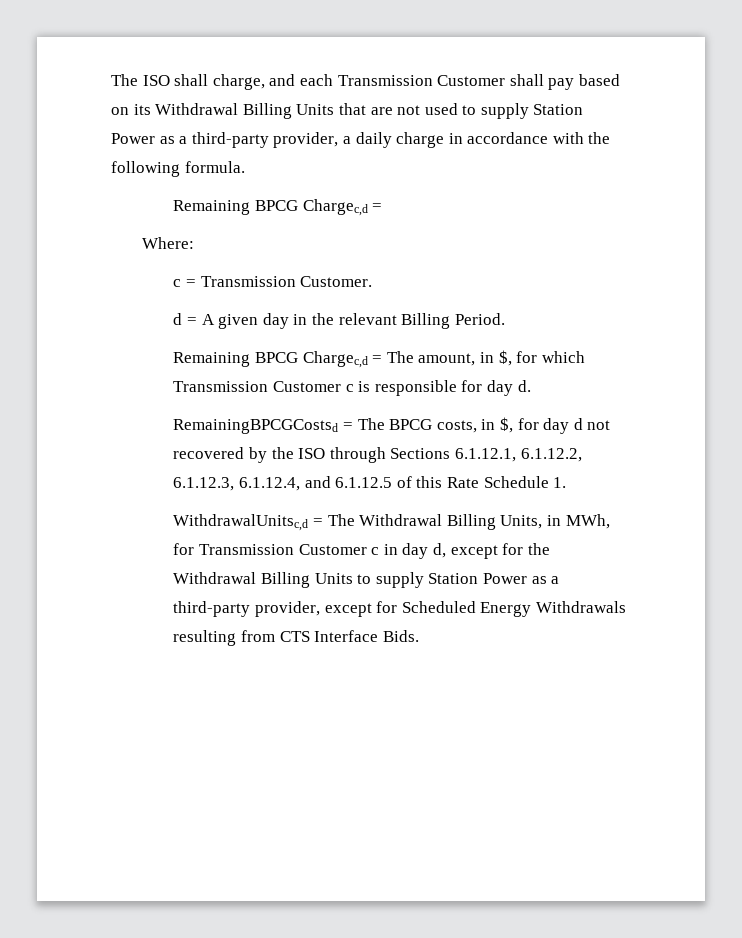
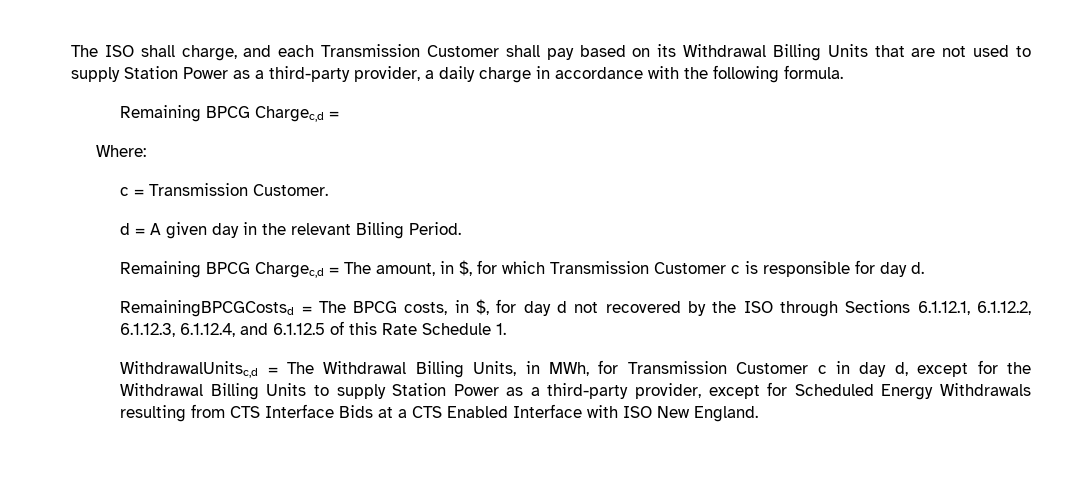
- WithdrawalUnitsc,d = The Withdrawal Billing Units, in MWh, for Transmission Customer c in day d, except for the Withdrawal Billing Units to supply Station Power as a third-party provider, except for Scheduled Energy Withdrawals resulting from CTS Interface Bids.
+ WithdrawalUnitsc,d = The Withdrawal Billing Units, in MWh, for Transmission Customer c in day d, except for the Withdrawal Billing Units to supply Station Power as a third-party provider, except for Scheduled Energy Withdrawals resulting from CTS Interface Bids at a CTS Enabled Interface with ISO New England.

